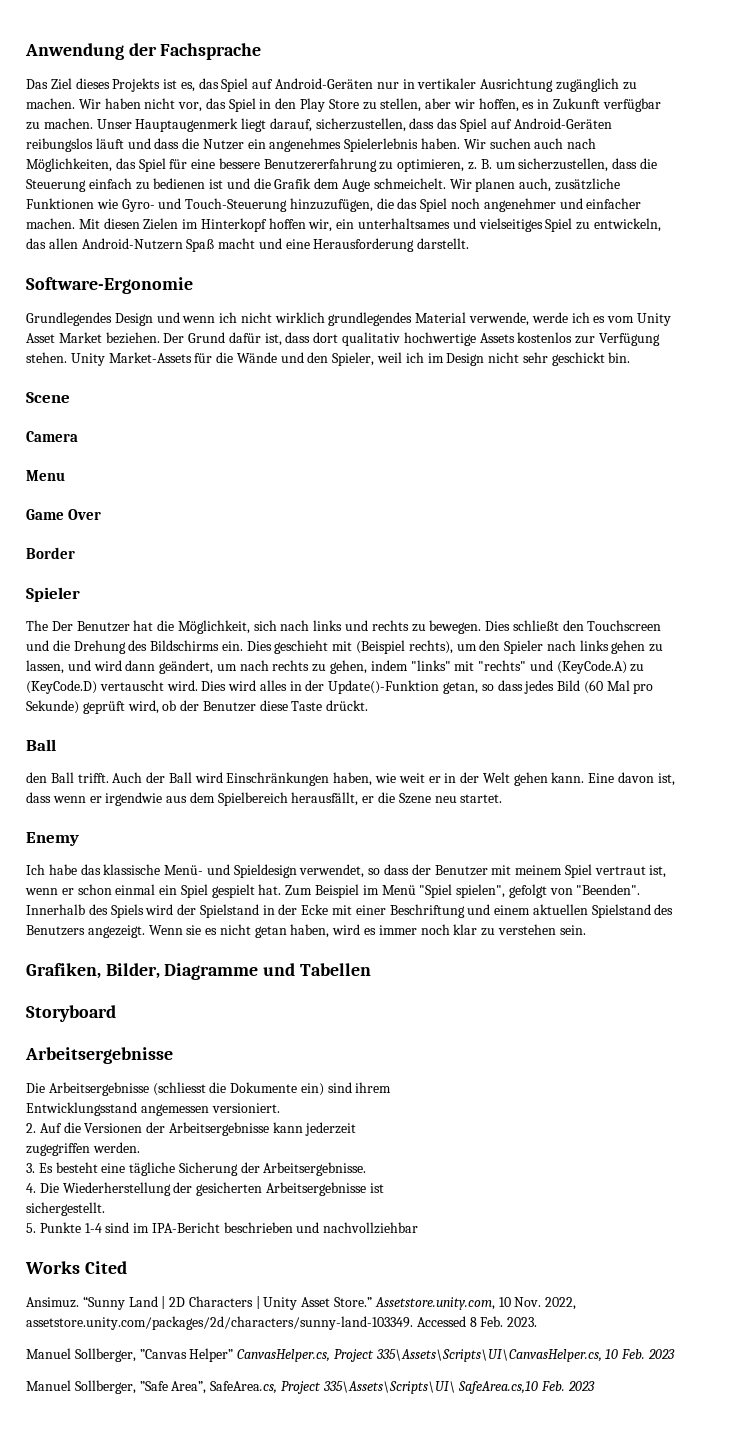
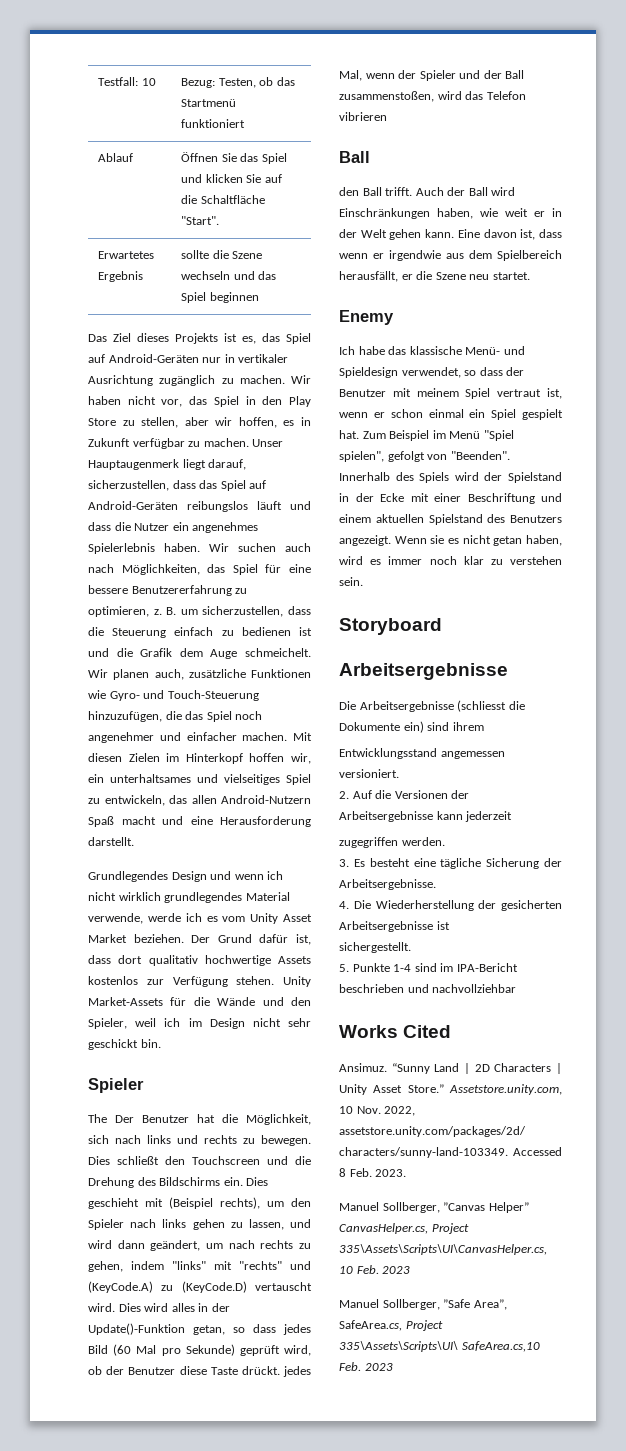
- Anwendung der Fachsprache
+ Testfall: 10 | Bezug: Testen, ob das Startmenü funktioniert
+ Ablauf | Öffnen Sie das Spiel und klicken Sie auf die Schaltfläche "Start".
+ Erwartetes Ergebnis | sollte die Szene wechseln und das Spiel beginnen
- Software-Ergonomie
- Scene
- Camera
- Menu
- Game Over
- Border
- Dies wird alles in der Update()-Funktion getan, so dass jedes Bild (60 Mal pro Sekunde) geprüft wird, ob der Benutzer diese Taste drückt.
+ Dies wird alles in der Update()-Funktion getan, so dass jedes Bild (60 Mal pro Sekunde) geprüft wird, ob der Benutzer diese Taste drückt. jedes Mal, wenn der Spieler und der Ball zusammenstoßen, wird das Telefon vibrieren
- Grafiken, Bilder, Diagramme und Tabellen

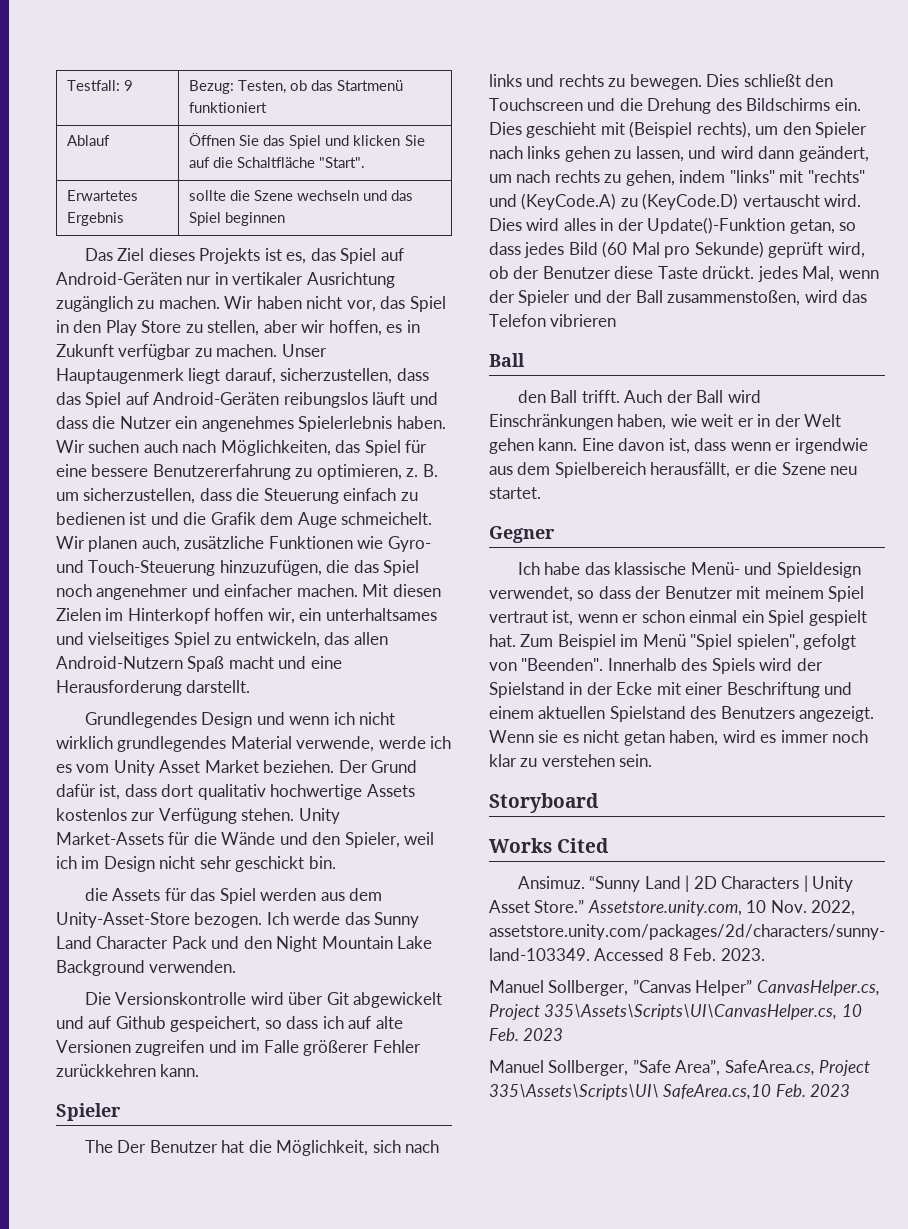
- Testfall: 10 | Bezug: Testen, ob das Startmenü funktioniert
+ Testfall: 9 | Bezug: Testen, ob das Startmenü funktioniert
+ die Assets für das Spiel werden aus dem Unity-Asset-Store bezogen. Ich werde das Sunny Land Character Pack und den Night Mountain Lake Background verwenden.
+ Die Versionskontrolle wird über Git abgewickelt und auf Github gespeichert, so dass ich auf alte Versionen zugreifen und im Falle größerer Fehler zurückkehren kann.
- Enemy
+ Gegner
  Storyboard
- Arbeitsergebnisse
- Die Arbeitsergebnisse (schliesst die Dokumente ein) sind ihrem
- Entwicklungsstand angemessen versioniert.
- 2. Auf die Versionen der Arbeitsergebnisse kann jederzeit
- zugegriffen werden.
- 3. Es besteht eine tägliche Sicherung der Arbeitsergebnisse.
- 4. Die Wiederherstellung der gesicherten Arbeitsergebnisse ist
- sichergestellt.
- 5. Punkte 1-4 sind im IPA-Bericht beschrieben und nachvollziehbar

